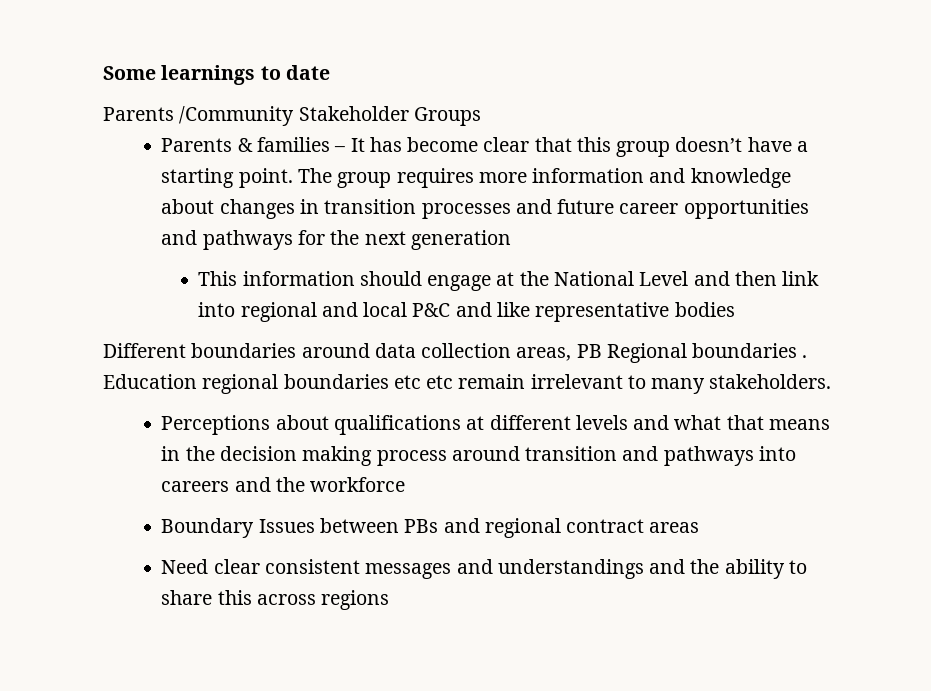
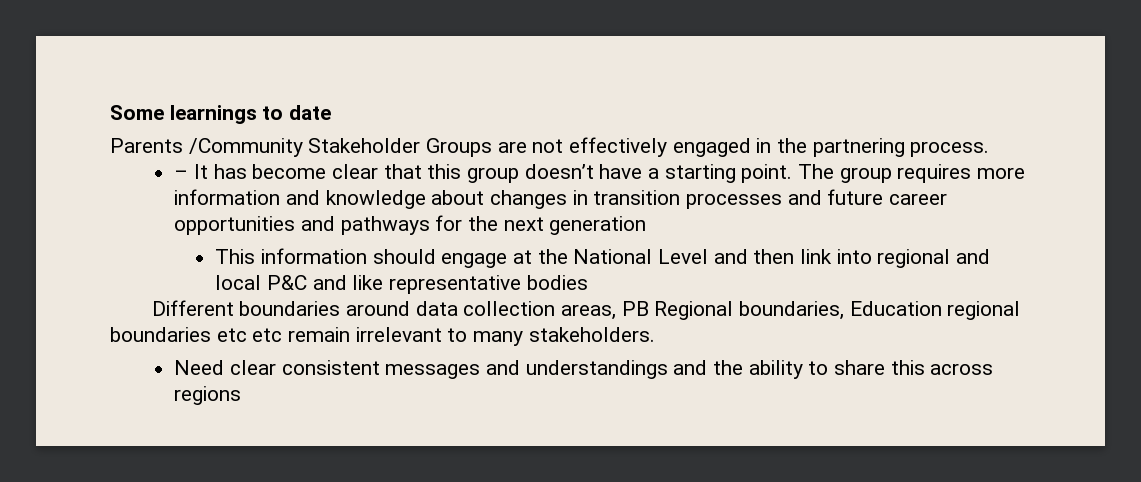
- Parents /Community Stakeholder Groups
- Parents & families – It has become clear that this group doesn’t have a starting point.
+ Parents /Community Stakeholder Groups are not effectively engaged in the partnering process.
+ – It has become clear that this group doesn’t have a starting point.
- Different boundaries around data collection areas, PB Regional boundaries . Education regional boundaries etc etc remain irrelevant to many stakeholders.
+ Different boundaries around data collection areas, PB Regional boundaries, Education regional boundaries etc etc remain irrelevant to many stakeholders.
- Perceptions about qualifications at different levels and what that means in the decision making process around transition and pathways into careers and the workforce
- Boundary Issues between PBs and regional contract areas

